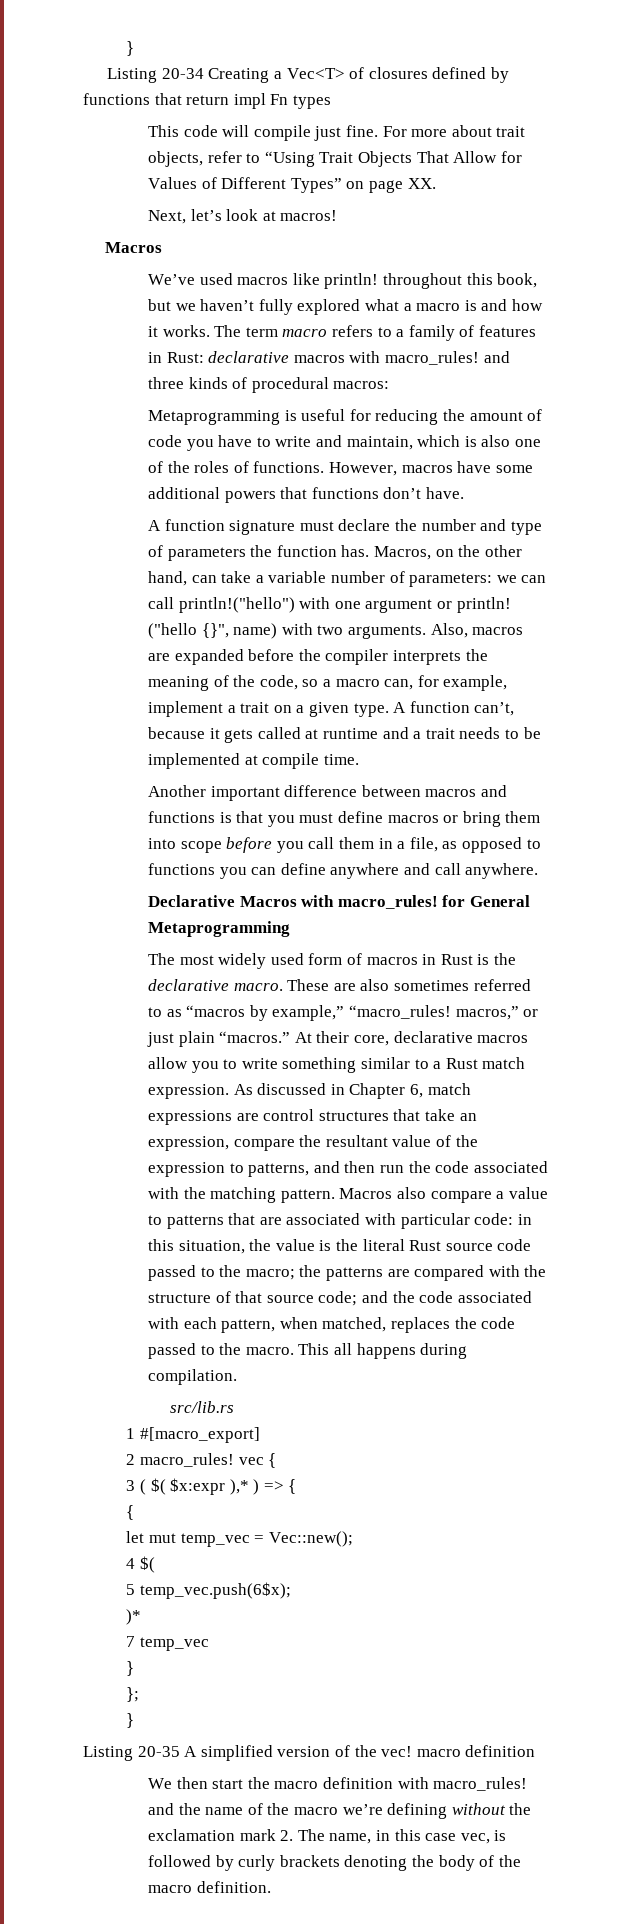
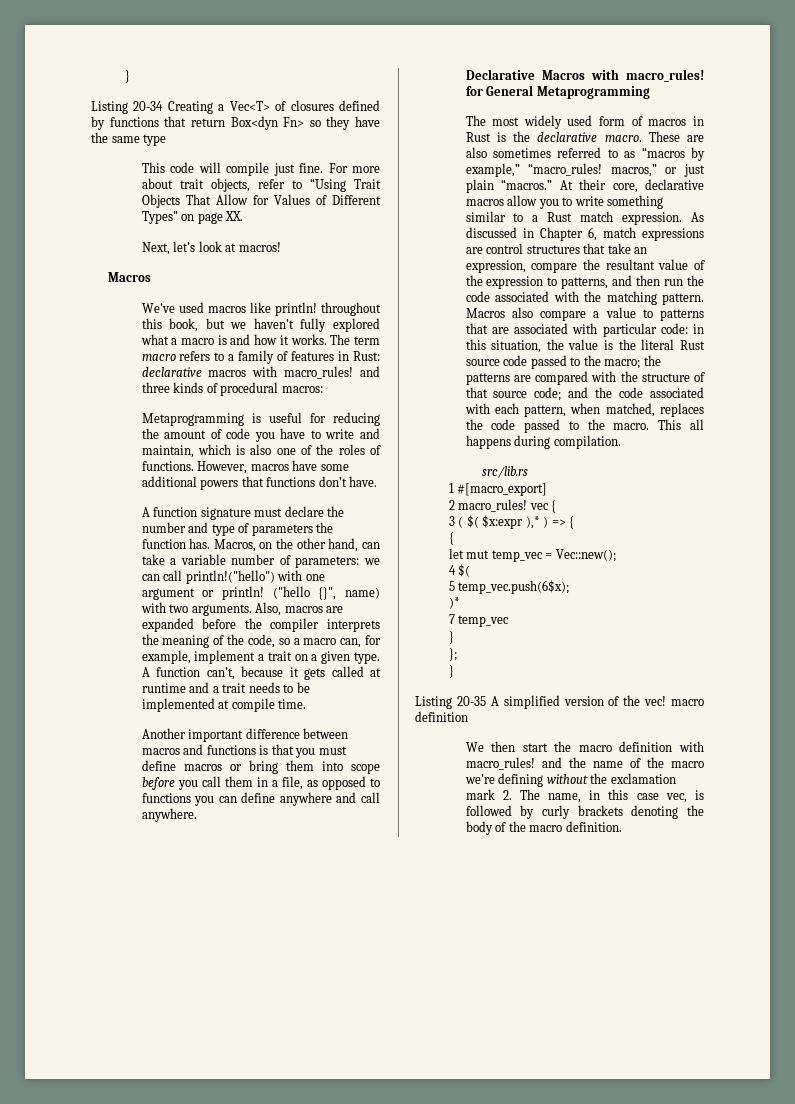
- Listing 20-34 Creating a Vec<T> of closures defined by functions that return impl Fn types
+ Listing 20-34 Creating a Vec<T> of closures defined by functions that return Box<dyn Fn> so they have the same type

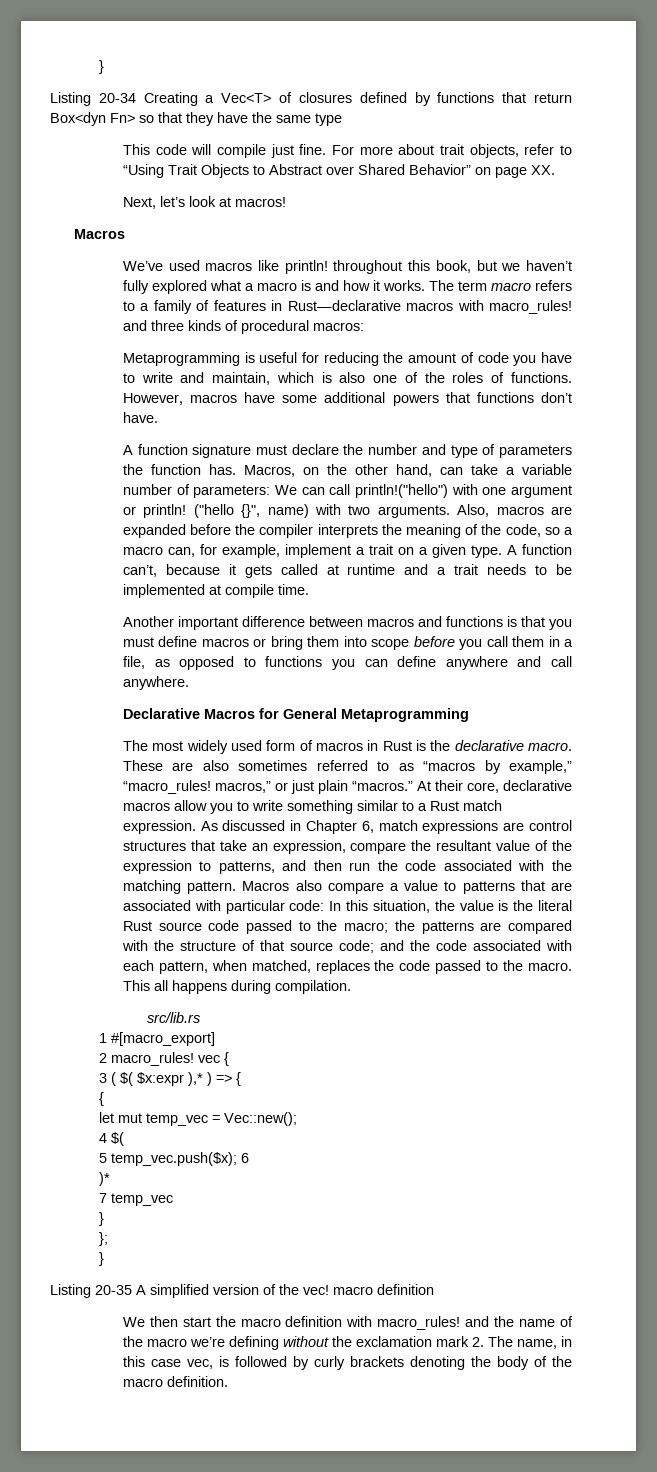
- Listing 20-34 Creating a Vec<T> of closures defined by functions that return Box<dyn Fn> so they have the same type
+ Listing 20-34 Creating a Vec<T> of closures defined by functions that return Box<dyn Fn> so that they have the same type
- For more about trait objects, refer to “Using Trait Objects That Allow for Values of Different Types” on page XX.
+ For more about trait objects, refer to “Using Trait Objects to Abstract over Shared Behavior” on page XX.
- The term macro refers to a family of features in Rust: declarative macros with macro_rules! and three kinds of procedural macros:
+ The term macro refers to a family of features in Rust—declarative macros with macro_rules! and three kinds of procedural macros:
- Macros, on the other hand, can take a variable number of parameters: we can call println!("hello") with one argument or println!
+ Macros, on the other hand, can take a variable number of parameters: We can call println!("hello") with one argument or println!
- Declarative Macros with macro_rules! for General Metaprogramming
+ Declarative Macros for General Metaprogramming
- Macros also compare a value to patterns that are associated with particular code: in this situation, the value is the literal Rust source code passed to the macro; the patterns are compared with the structure of that source code; and the code associated with each pattern, when matched, replaces the code passed to the macro.
+ Macros also compare a value to patterns that are associated with particular code: In this situation, the value is the literal Rust source code passed to the macro; the patterns are compared with the structure of that source code; and the code associated with each pattern, when matched, replaces the code passed to the macro.
- 5 temp_vec.push(6$x);
+ 5 temp_vec.push($x); 6

